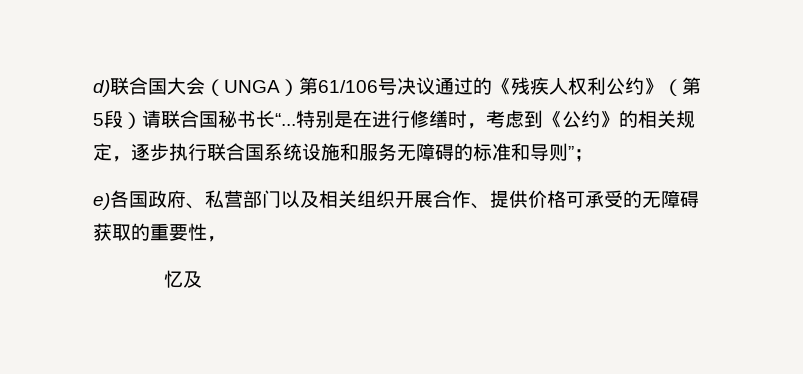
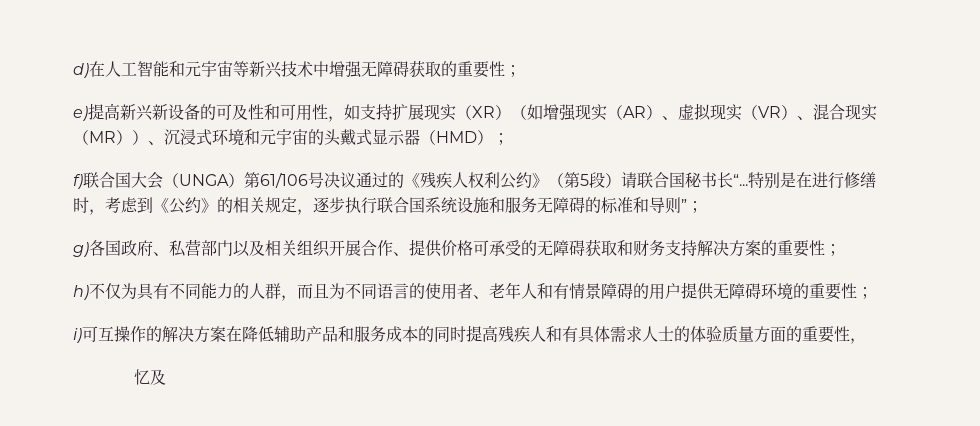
- d)联合国大会（UNGA）第61/106号决议通过的《残疾人权利公约》（第5段）请联合国秘书长“...
+ d)在人工智能和元宇宙等新兴技术中增强无障碍获取的重要性；
+ e)提高新兴新设备的可及性和可用性，如支持扩展现实（XR）（如增强现实（AR）、虚拟现实（VR）、混合现实（MR））、沉浸式环境和元宇宙的头戴式显示器（HMD）；
+ f)联合国大会（UNGA）第61/106号决议通过的《残疾人权利公约》（第5段）请联合国秘书长“...
- e)各国政府、私营部门以及相关组织开展合作、提供价格可承受的无障碍获取的重要性，
+ g)各国政府、私营部门以及相关组织开展合作、提供价格可承受的无障碍获取和财务支持解决方案的重要性；
+ h)不仅为具有不同能力的人群，而且为不同语言的使用者、老年人和有情景障碍的用户提供无障碍环境的重要性；
+ i)可互操作的解决方案在降低辅助产品和服务成本的同时提高残疾人和有具体需求人士的体验质量方面的重要性，

